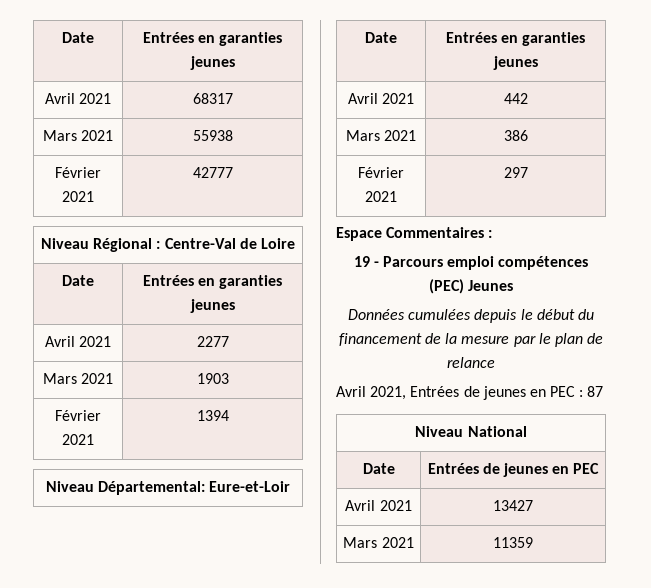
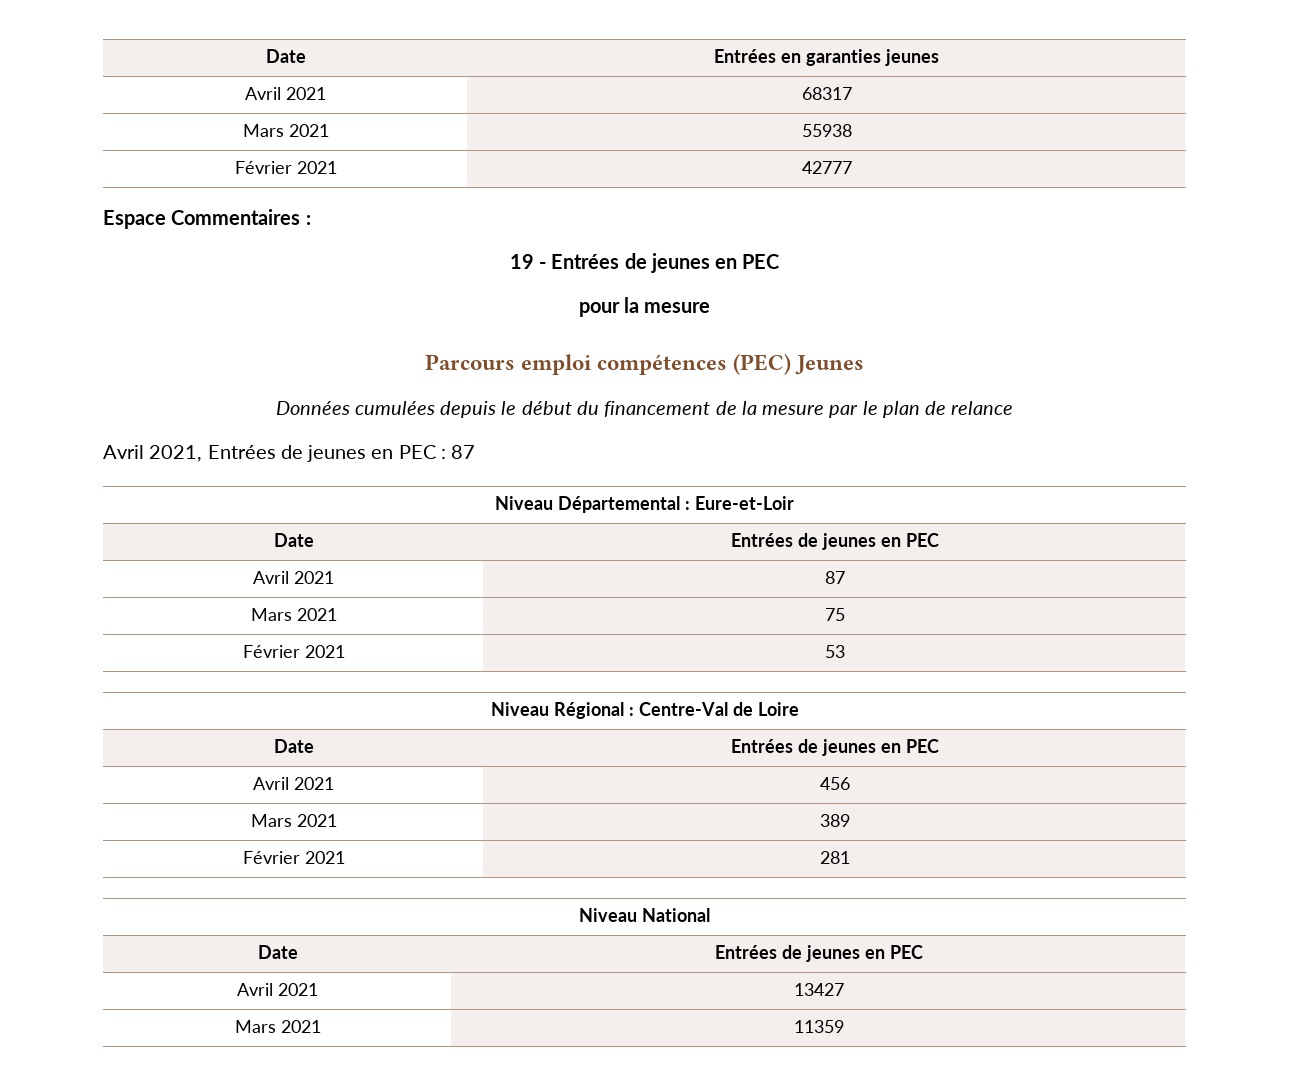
- Niveau Régional : Centre-Val de Loire
- Date | Entrées en garanties jeunes
- Avril 2021 | 2277
- Mars 2021 | 1903
- Février 2021 | 1394
- Niveau Départemental: Eure-et-Loir
- Date | Entrées en garanties jeunes
- Avril 2021 | 442
- Mars 2021 | 386
- Février 2021 | 297
- 19 - Parcours emploi compétences (PEC) Jeunes
+ 19 - Entrées de jeunes en PEC
+ pour la mesure
+ Parcours emploi compétences (PEC) Jeunes
+ Niveau Départemental : Eure-et-Loir
+ Date | Entrées de jeunes en PEC
+ Avril 2021 | 87
+ Mars 2021 | 75
+ Février 2021 | 53
+ Niveau Régional : Centre-Val de Loire
+ Date | Entrées de jeunes en PEC
+ Avril 2021 | 456
+ Mars 2021 | 389
+ Février 2021 | 281

